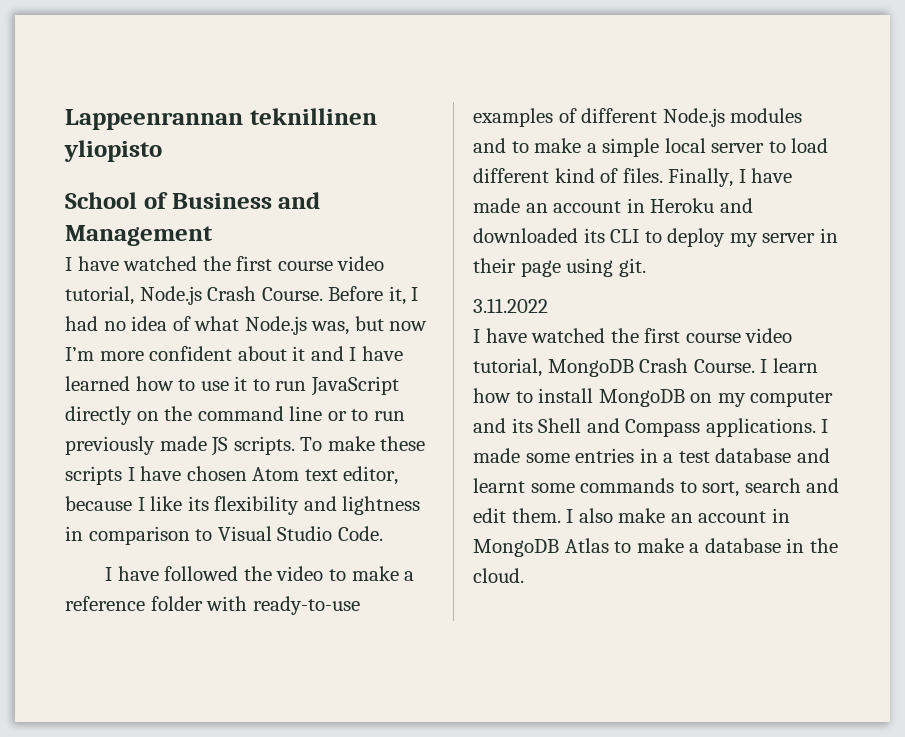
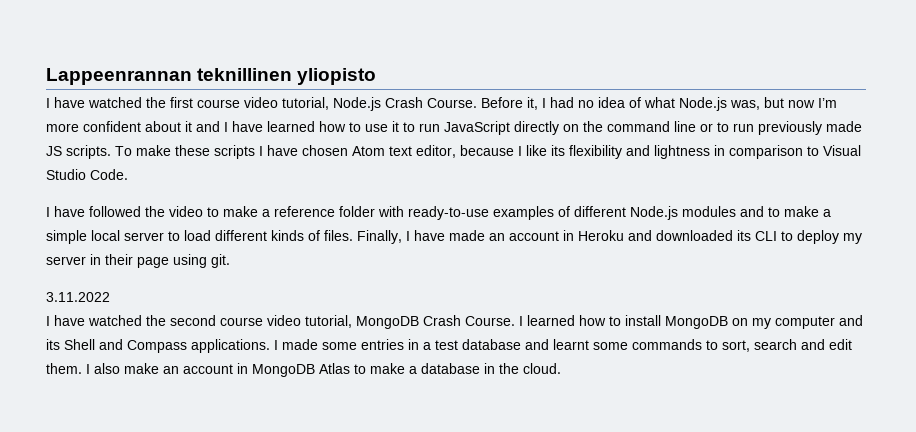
- School of Business and Management
- I have followed the video to make a reference folder with ready-to-use examples of different Node.js modules and to make a simple local server to load different kind of files.
+ I have followed the video to make a reference folder with ready-to-use examples of different Node.js modules and to make a simple local server to load different kinds of files.
- I have watched the first course video tutorial, MongoDB Crash Course.
+ I have watched the second course video tutorial, MongoDB Crash Course.
- I learn how to install MongoDB on my computer and its Shell and Compass applications.
+ I learned how to install MongoDB on my computer and its Shell and Compass applications.

